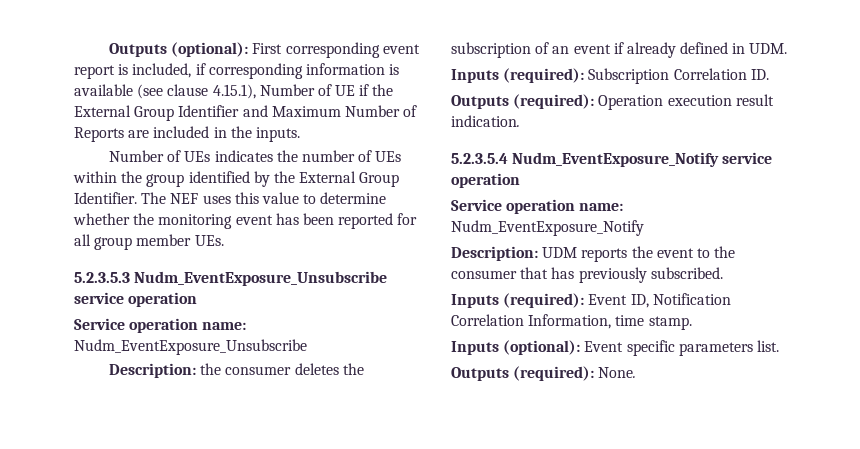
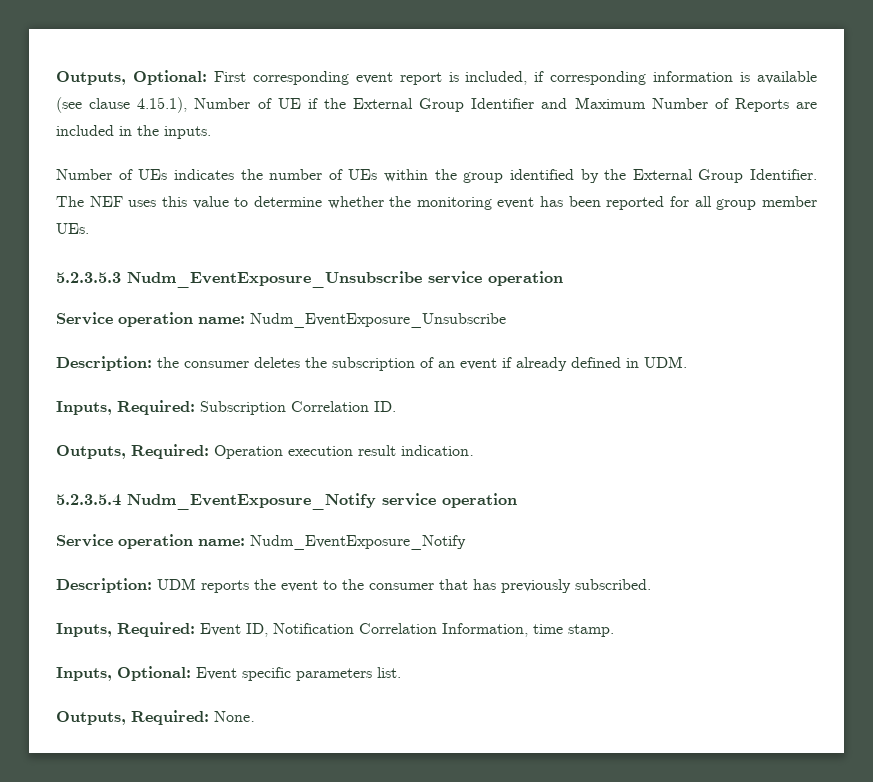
- Outputs (optional): First corresponding event report is included, if corresponding information is available (see clause 4.15.1), Number of UE if the External Group Identifier and Maximum Number of Reports are included in the inputs.
+ Outputs, Optional: First corresponding event report is included, if corresponding information is available (see clause 4.15.1), Number of UE if the External Group Identifier and Maximum Number of Reports are included in the inputs.
- Inputs (required): Subscription Correlation ID.
+ Inputs, Required: Subscription Correlation ID.
- Outputs (required): Operation execution result indication.
+ Outputs, Required: Operation execution result indication.
- Inputs (required): Event ID, Notification Correlation Information, time stamp.
+ Inputs, Required: Event ID, Notification Correlation Information, time stamp.
- Inputs (optional): Event specific parameters list.
+ Inputs, Optional: Event specific parameters list.
- Outputs (required): None.
+ Outputs, Required: None.

